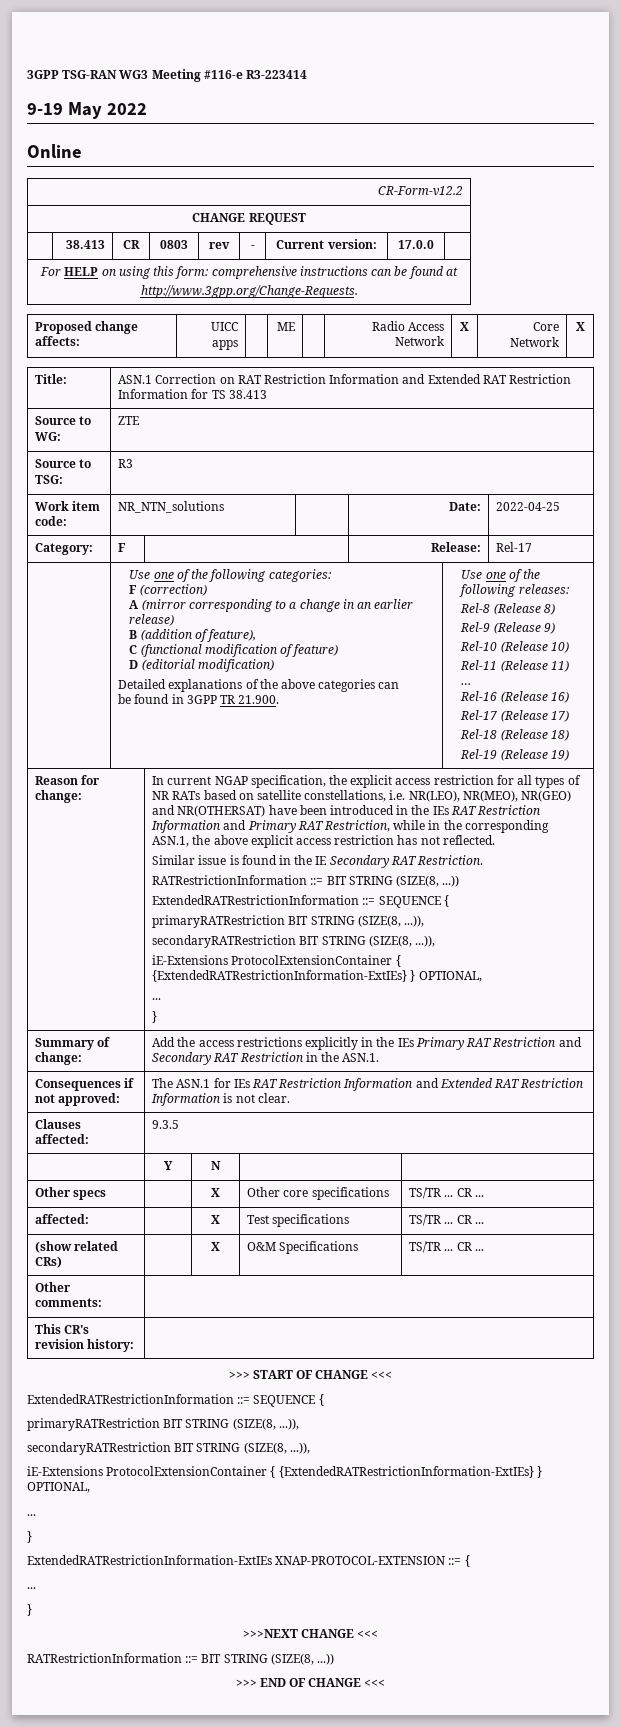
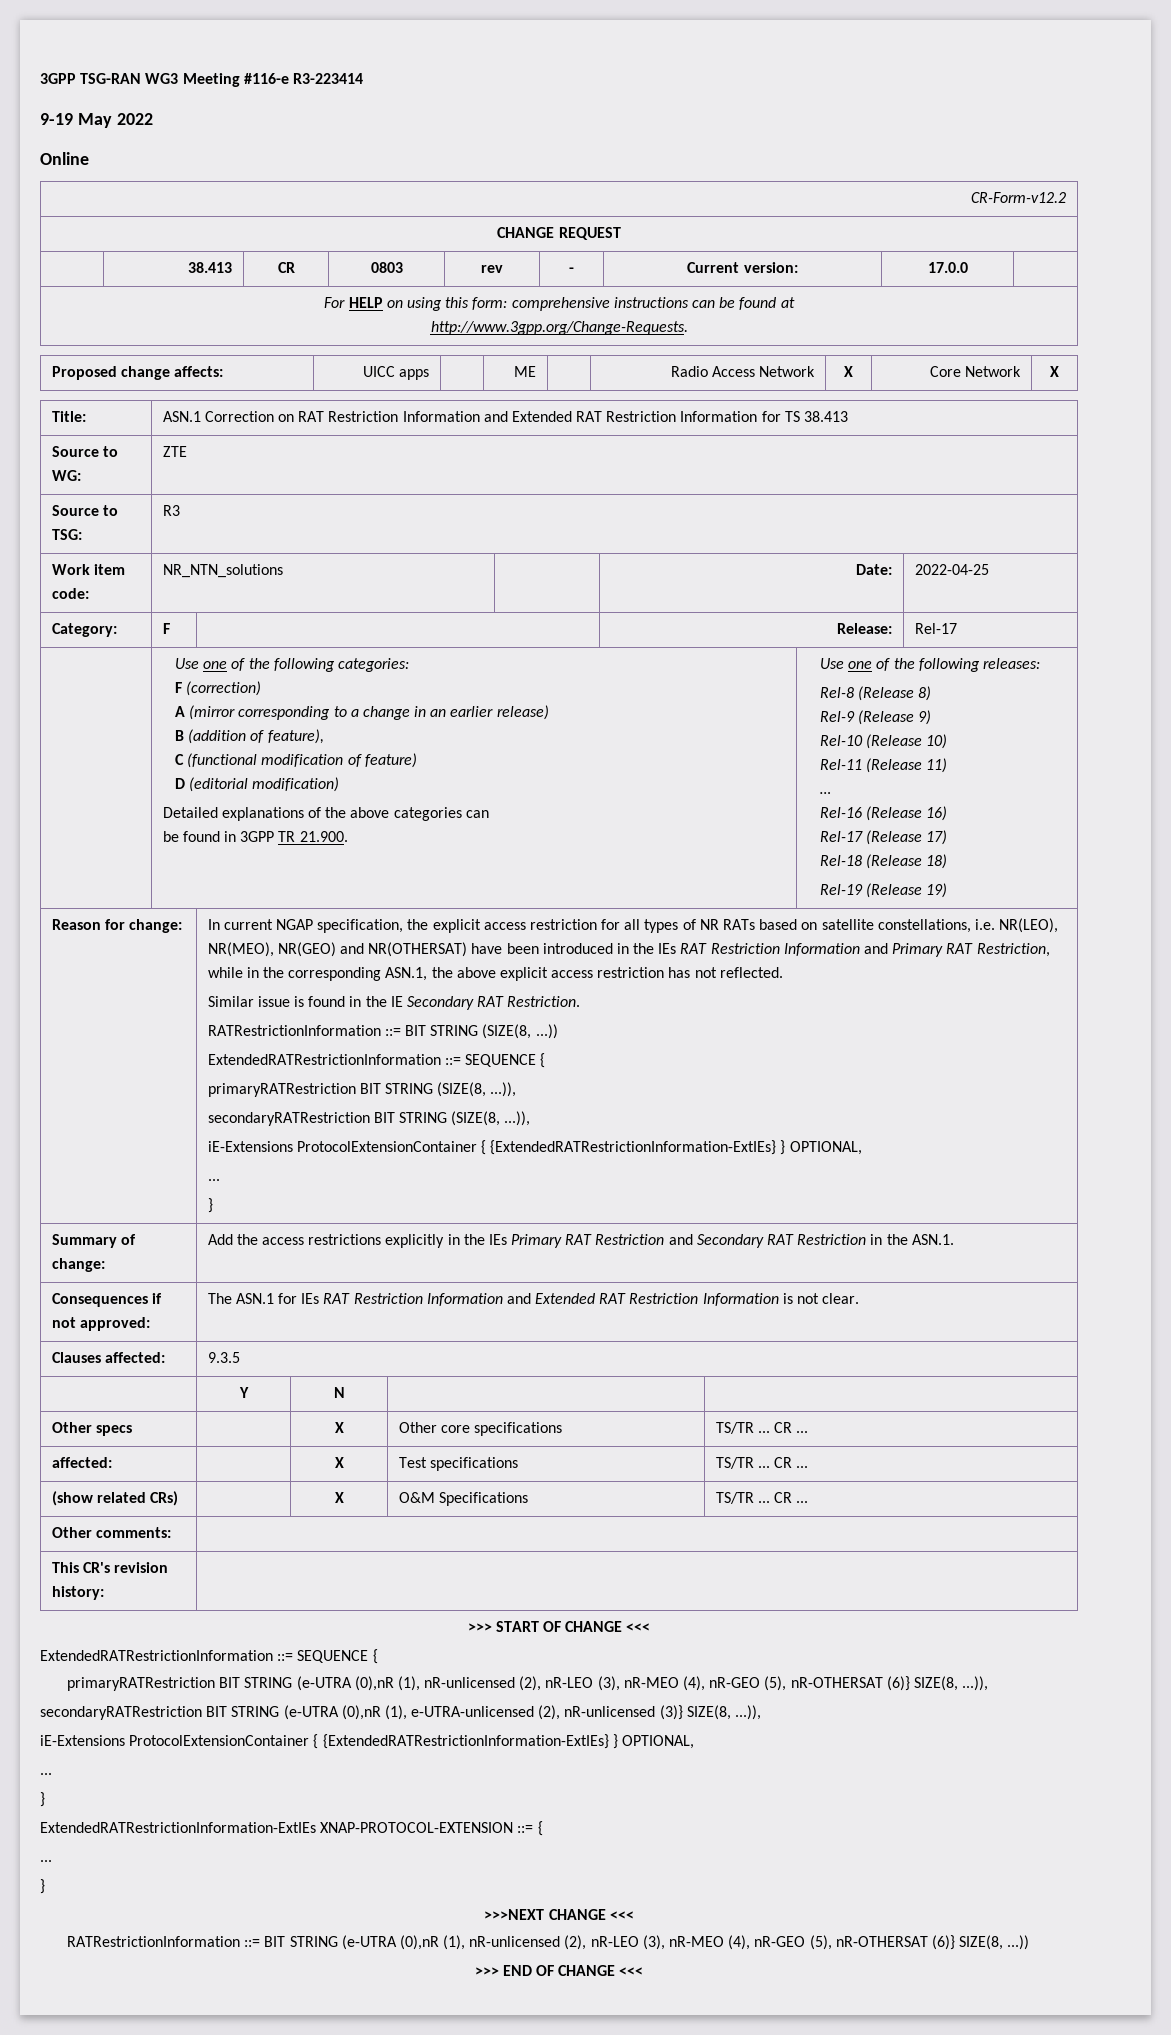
  >>> START OF CHANGE <<<
  ExtendedRATRestrictionInformation ::= SEQUENCE {
- primaryRATRestriction BIT STRING (SIZE(8, ...)),
- secondaryRATRestriction BIT STRING (SIZE(8, ...)),
+ primaryRATRestriction BIT STRING (e-UTRA (0),nR (1), nR-unlicensed (2), nR-LEO (3), nR-MEO (4), nR-GEO (5), nR-OTHERSAT (6)} SIZE(8, ...)),
+ secondaryRATRestriction BIT STRING (e-UTRA (0),nR (1), e-UTRA-unlicensed (2), nR-unlicensed (3)} SIZE(8, ...)),
  >>>NEXT CHANGE <<<
- RATRestrictionInformation ::= BIT STRING (SIZE(8, ...))
+ RATRestrictionInformation ::= BIT STRING (e-UTRA (0),nR (1), nR-unlicensed (2), nR-LEO (3), nR-MEO (4), nR-GEO (5), nR-OTHERSAT (6)} SIZE(8, ...))

